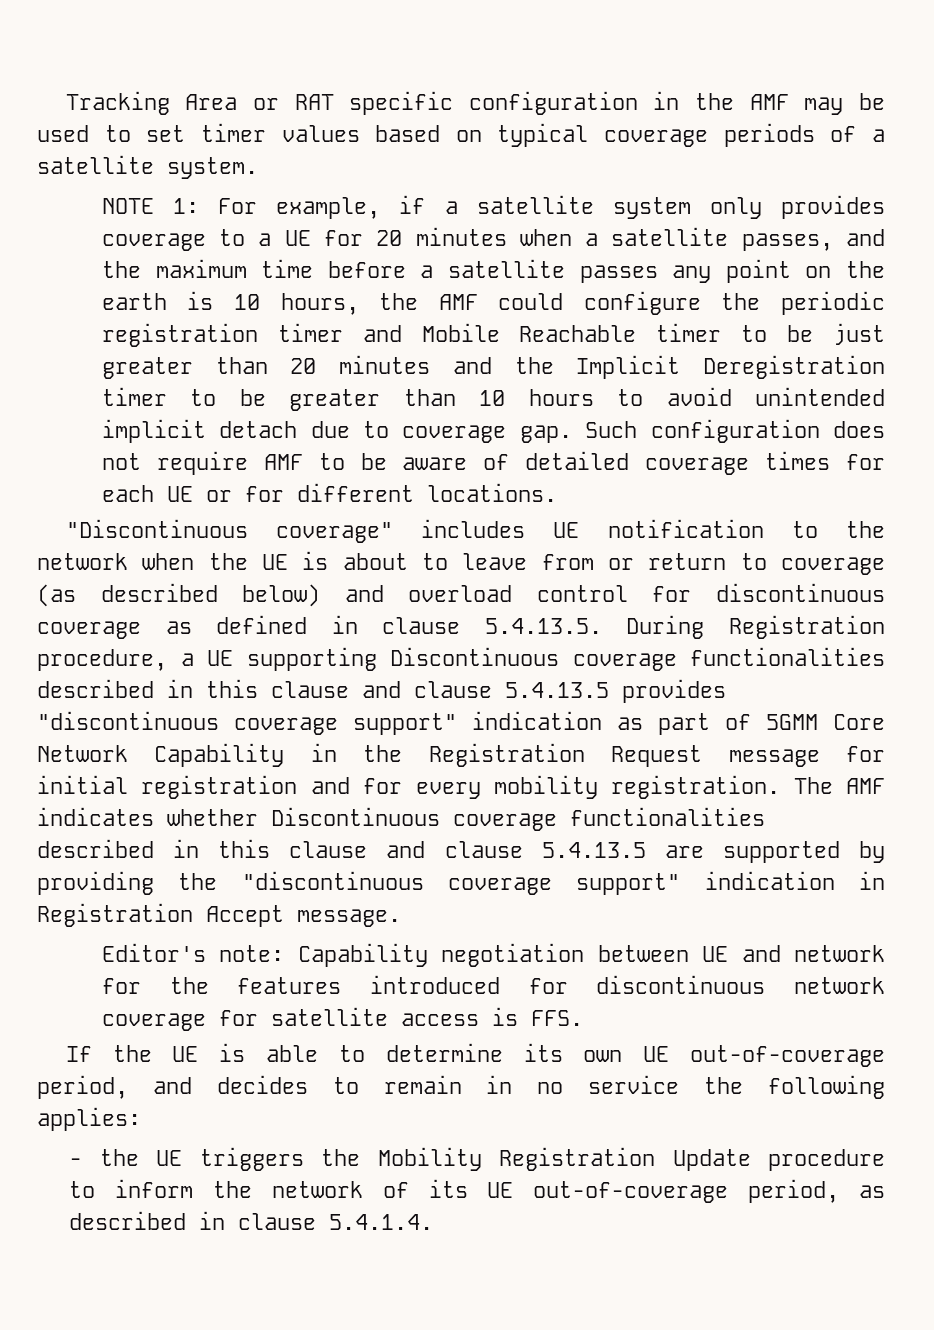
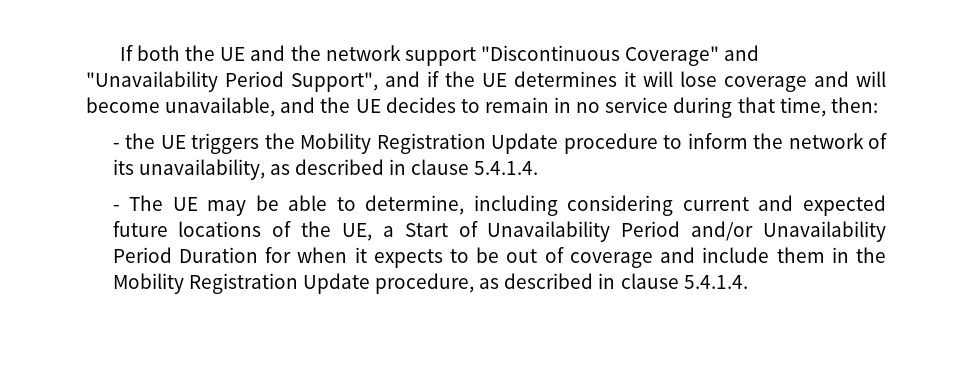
- Tracking Area or RAT specific configuration in the AMF may be used to set timer values based on typical coverage periods of a satellite system.
- NOTE 1: For example, if a satellite system only provides coverage to a UE for 20 minutes when a satellite passes, and the maximum time before a satellite passes any point on the earth is 10 hours, the AMF could configure the periodic registration timer and Mobile Reachable timer to be just greater than 20 minutes and the Implicit Deregistration timer to be greater than 10 hours to avoid unintended implicit detach due to coverage gap. Such configuration does not require AMF to be aware of detailed coverage times for each UE or for different locations.
- "Discontinuous coverage" includes UE notification to the network when the UE is about to leave from or return to coverage (as described below) and overload control for discontinuous coverage as defined in clause 5.4.13.5. During Registration procedure, a UE supporting Discontinuous coverage functionalities described in this clause and clause 5.4.13.5 provides "discontinuous coverage support" indication as part of 5GMM Core Network Capability in the Registration Request message for initial registration and for every mobility registration. The AMF indicates whether Discontinuous coverage functionalities described in this clause and clause 5.4.13.5 are supported by providing the "discontinuous coverage support" indication in Registration Accept message.
- Editor's note: Capability negotiation between UE and network for the features introduced for discontinuous network coverage for satellite access is FFS.
- If the UE is able to determine its own UE out-of-coverage period, and decides to remain in no service the following applies:
+ If both the UE and the network support "Discontinuous Coverage" and "Unavailability Period Support", and if the UE determines it will lose coverage and will become unavailable, and the UE decides to remain in no service during that time, then:
- - the UE triggers the Mobility Registration Update procedure to inform the network of its UE out-of-coverage period, as described in clause 5.4.1.4.
+ - the UE triggers the Mobility Registration Update procedure to inform the network of its unavailability, as described in clause 5.4.1.4.
+ - The UE may be able to determine, including considering current and expected future locations of the UE, a Start of Unavailability Period and/or Unavailability Period Duration for when it expects to be out of coverage and include them in the Mobility Registration Update procedure, as described in clause 5.4.1.4.

